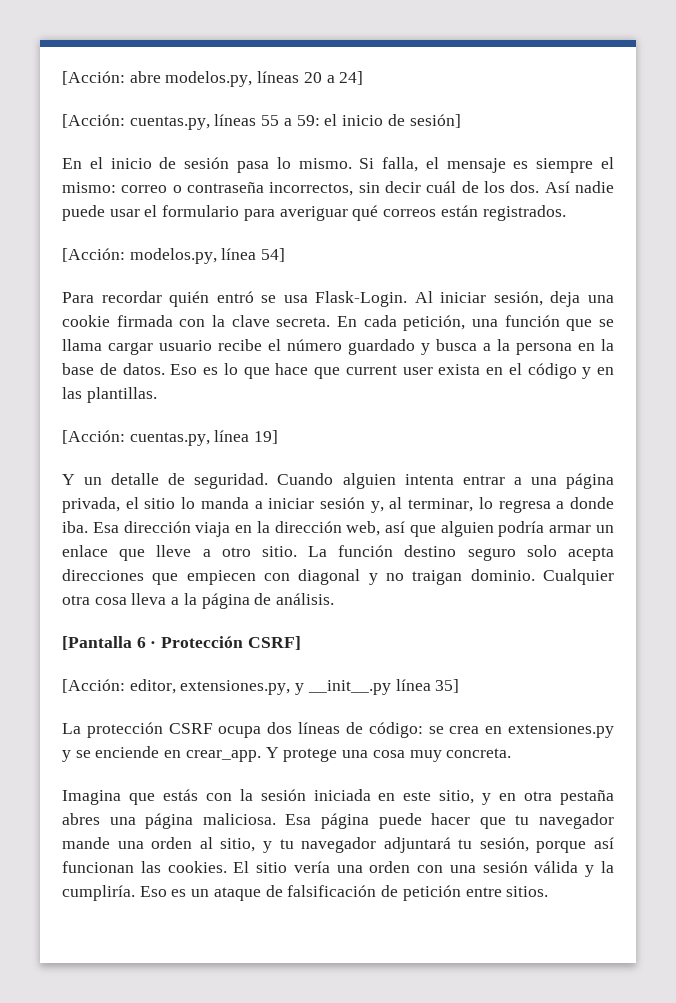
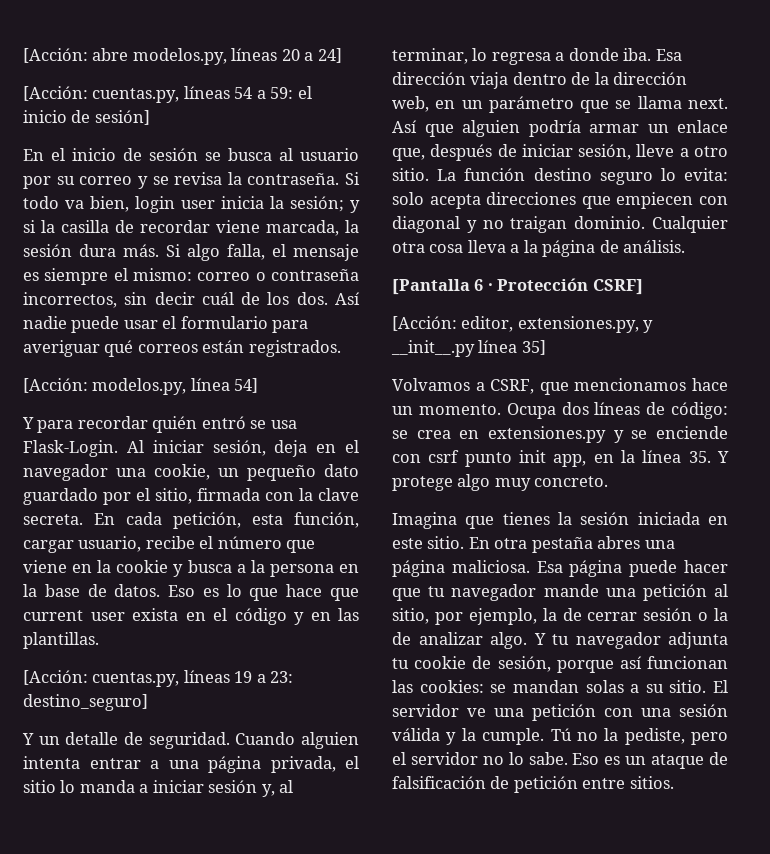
- [Acción: cuentas.py, líneas 55 a 59: el inicio de sesión]
+ [Acción: cuentas.py, líneas 54 a 59: el inicio de sesión]
- En el inicio de sesión pasa lo mismo. Si falla, el mensaje es siempre el mismo: correo o contraseña incorrectos, sin decir cuál de los dos.
+ En el inicio de sesión se busca al usuario por su correo y se revisa la contraseña. Si todo va bien, login user inicia la sesión; y si la casilla de recordar viene marcada, la sesión dura más. Si algo falla, el mensaje es siempre el mismo: correo o contraseña incorrectos, sin decir cuál de los dos.
- Para recordar quién entró se usa Flask-Login.
+ Y para recordar quién entró se usa Flask-Login.
- Al iniciar sesión, deja una cookie firmada con la clave secreta.
+ Al iniciar sesión, deja en el navegador una cookie, un pequeño dato guardado por el sitio, firmada con la clave secreta.
- En cada petición, una función que se llama cargar usuario recibe el número guardado y busca a la persona en la base de datos.
+ En cada petición, esta función, cargar usuario, recibe el número que viene en la cookie y busca a la persona en la base de datos.
- [Acción: cuentas.py, línea 19]
+ [Acción: cuentas.py, líneas 19 a 23: destino_seguro]
- Esa dirección viaja en la dirección web, así que alguien podría armar un enlace que lleve a otro sitio.
+ Esa dirección viaja dentro de la dirección web, en un parámetro que se llama next. Así que alguien podría armar un enlace que, después de iniciar sesión, lleve a otro sitio.
- La función destino seguro solo acepta direcciones que empiecen con diagonal y no traigan dominio.
+ La función destino seguro lo evita: solo acepta direcciones que empiecen con diagonal y no traigan dominio.
- La protección CSRF ocupa dos líneas de código: se crea en extensiones.py y se enciende en crear_app. Y protege una cosa muy concreta.
+ Volvamos a CSRF, que mencionamos hace un momento. Ocupa dos líneas de código: se crea en extensiones.py y se enciende con csrf punto init app, en la línea 35. Y protege algo muy concreto.
- Imagina que estás con la sesión iniciada en este sitio, y en otra pestaña abres una página maliciosa.
+ Imagina que tienes la sesión iniciada en este sitio. En otra pestaña abres una página maliciosa.
- Esa página puede hacer que tu navegador mande una orden al sitio, y tu navegador adjuntará tu sesión, porque así funcionan las cookies. El sitio vería una orden con una sesión válida y la cumpliría.
+ Esa página puede hacer que tu navegador mande una petición al sitio, por ejemplo, la de cerrar sesión o la de analizar algo. Y tu navegador adjunta tu cookie de sesión, porque así funcionan las cookies: se mandan solas a su sitio. El servidor ve una petición con una sesión válida y la cumple. Tú no la pediste, pero el servidor no lo sabe.

